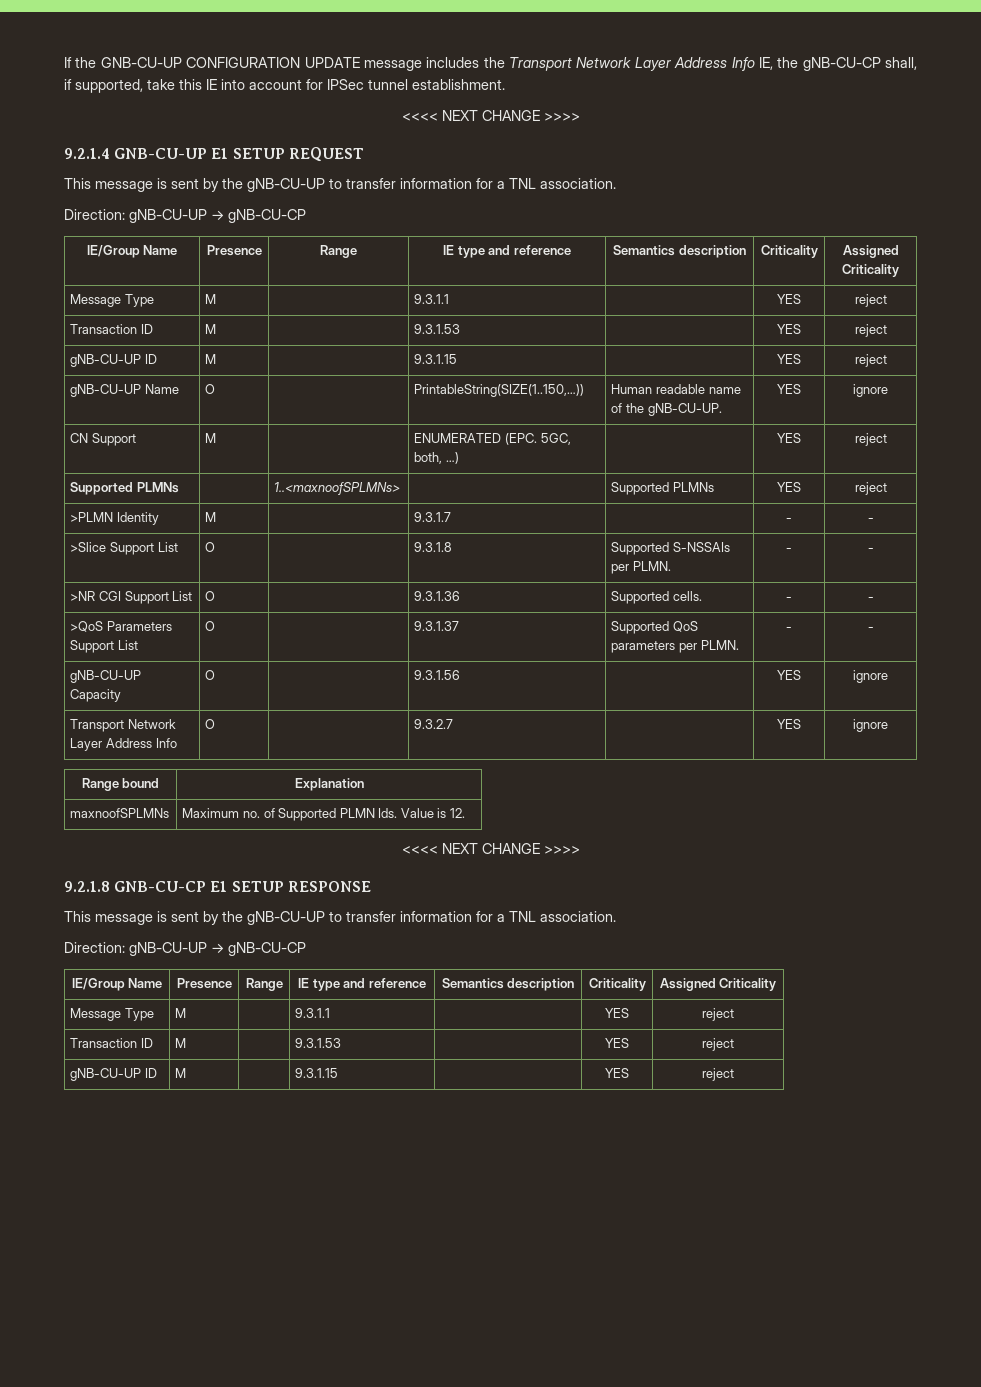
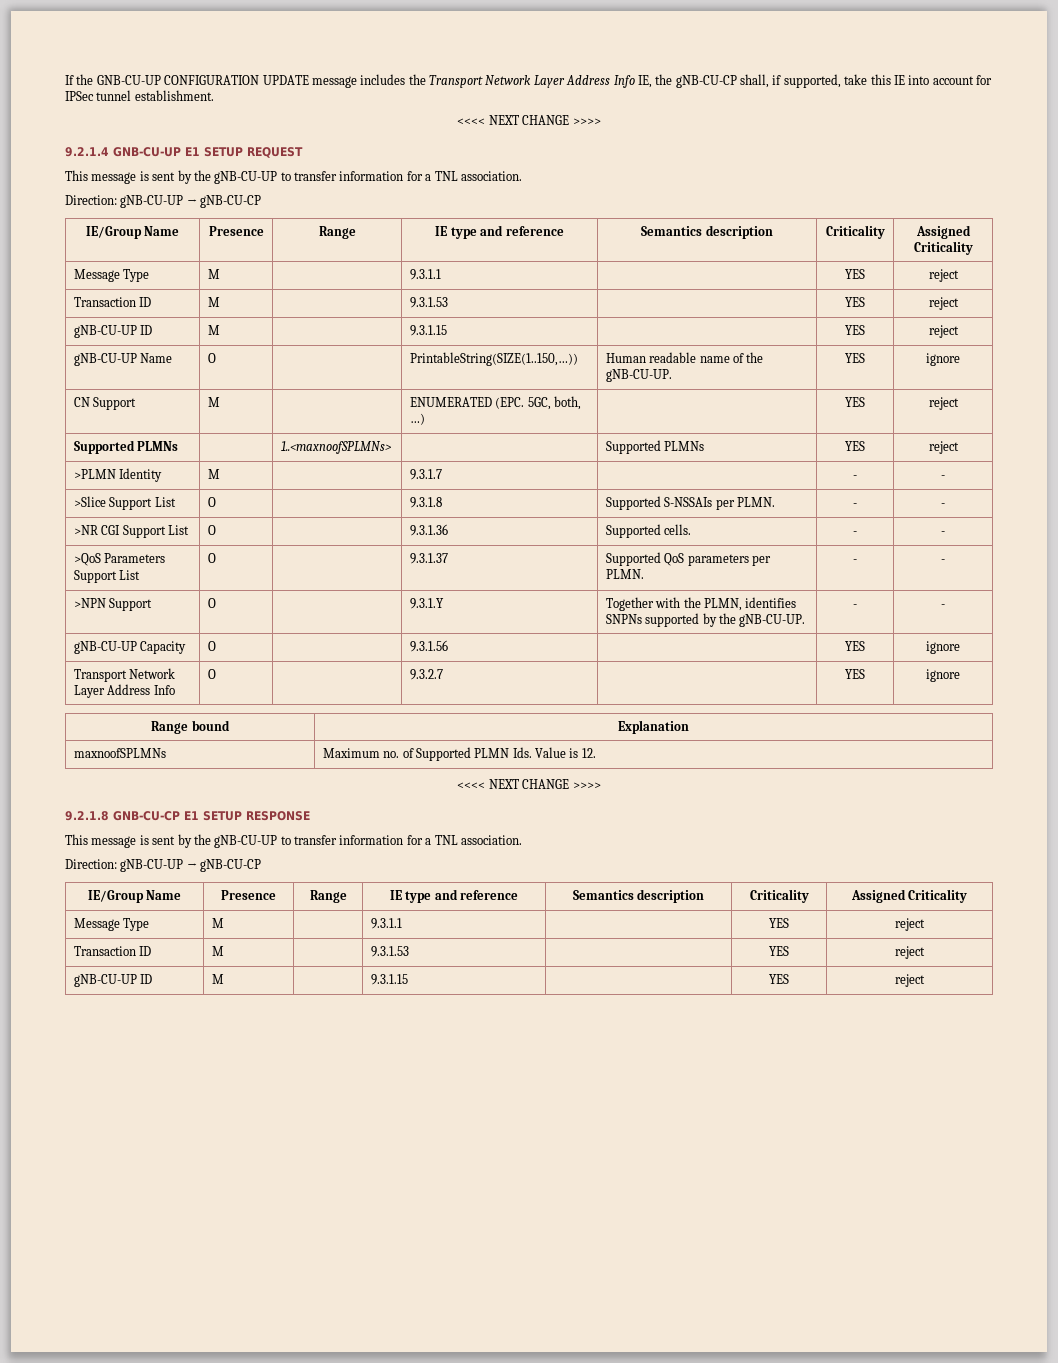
+ >NPN Support | O | | 9.3.1.Y | Together with the PLMN, identifies SNPNs supported by the gNB-CU-UP. | - | -

